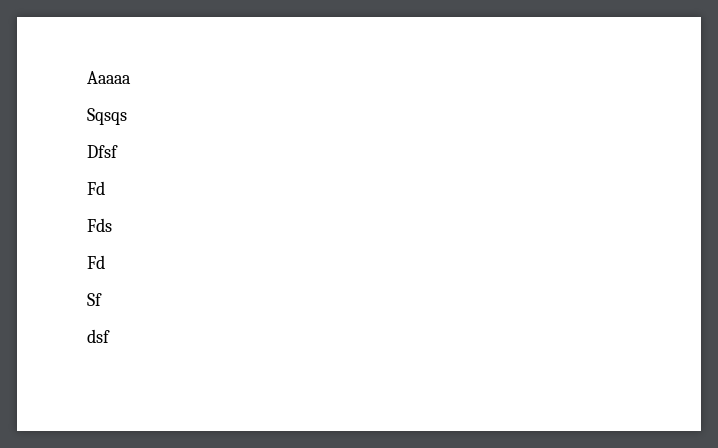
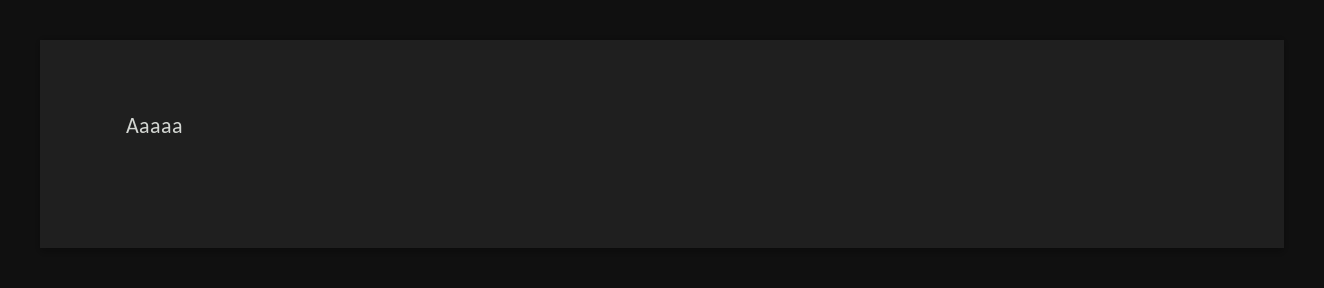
- Sqsqs
- Dfsf
- Fd
- Fds
- Fd
- Sf
- dsf

